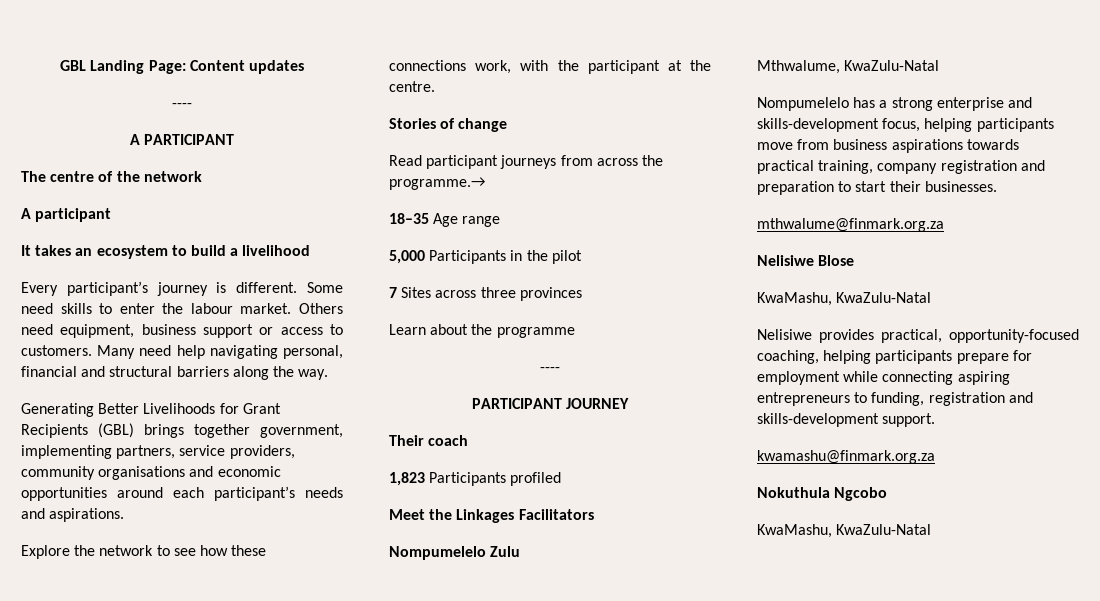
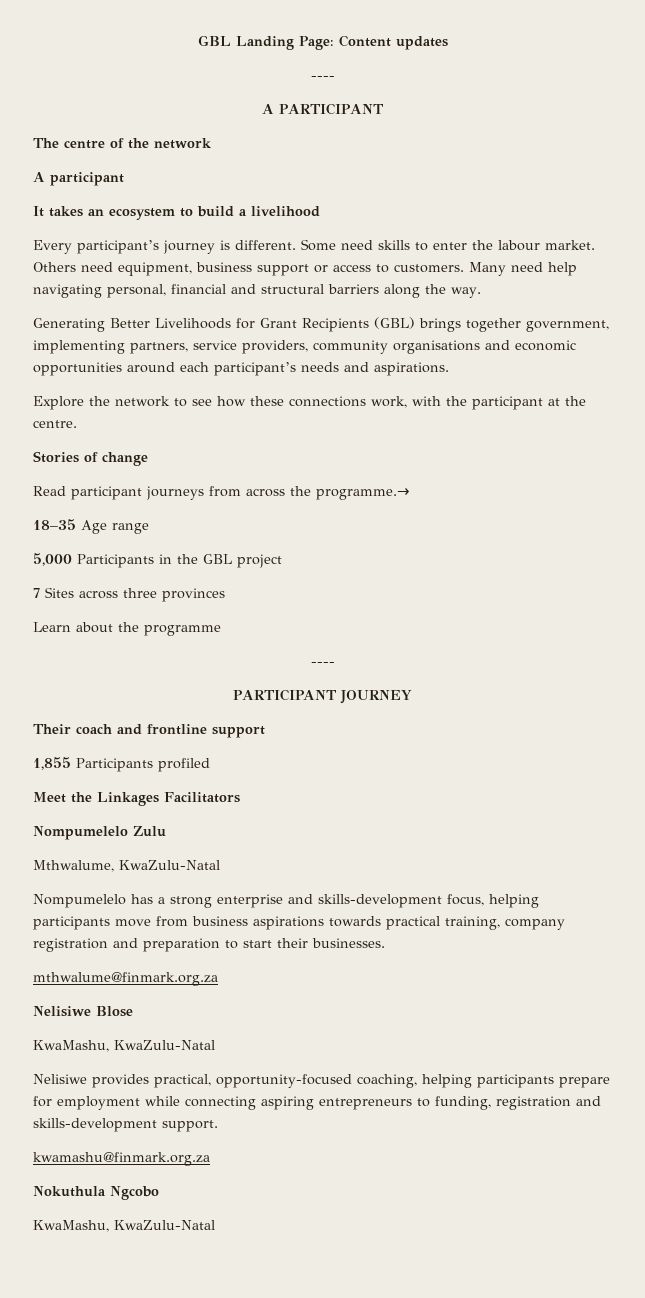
- 5,000 Participants in the pilot
+ 5,000 Participants in the GBL project
- Their coach
- 1,823 Participants profiled
+ Their coach and frontline support
+ 1,855 Participants profiled

